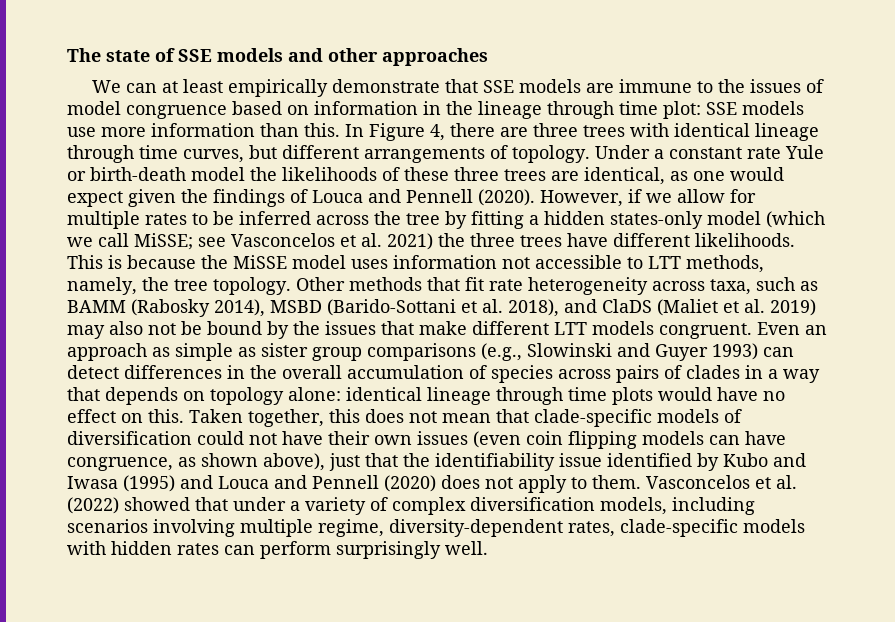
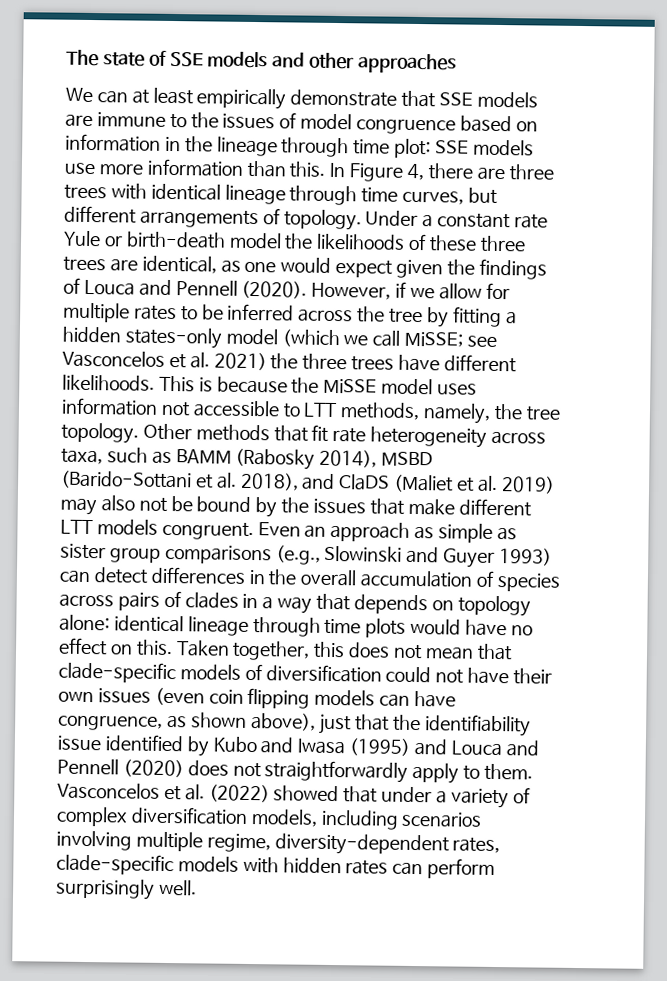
- Taken together, this does not mean that clade-specific models of diversification could not have their own issues (even coin flipping models can have congruence, as shown above), just that the identifiability issue identified by Kubo and Iwasa (1995) and Louca and Pennell (2020) does not apply to them.
+ Taken together, this does not mean that clade-specific models of diversification could not have their own issues (even coin flipping models can have congruence, as shown above), just that the identifiability issue identified by Kubo and Iwasa (1995) and Louca and Pennell (2020) does not straightforwardly apply to them.

